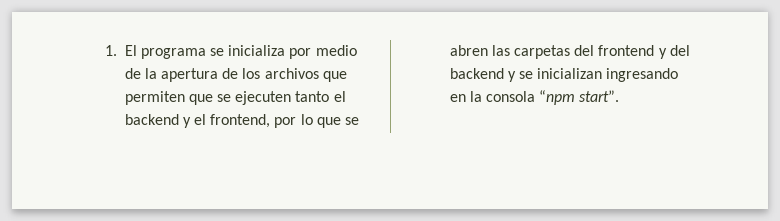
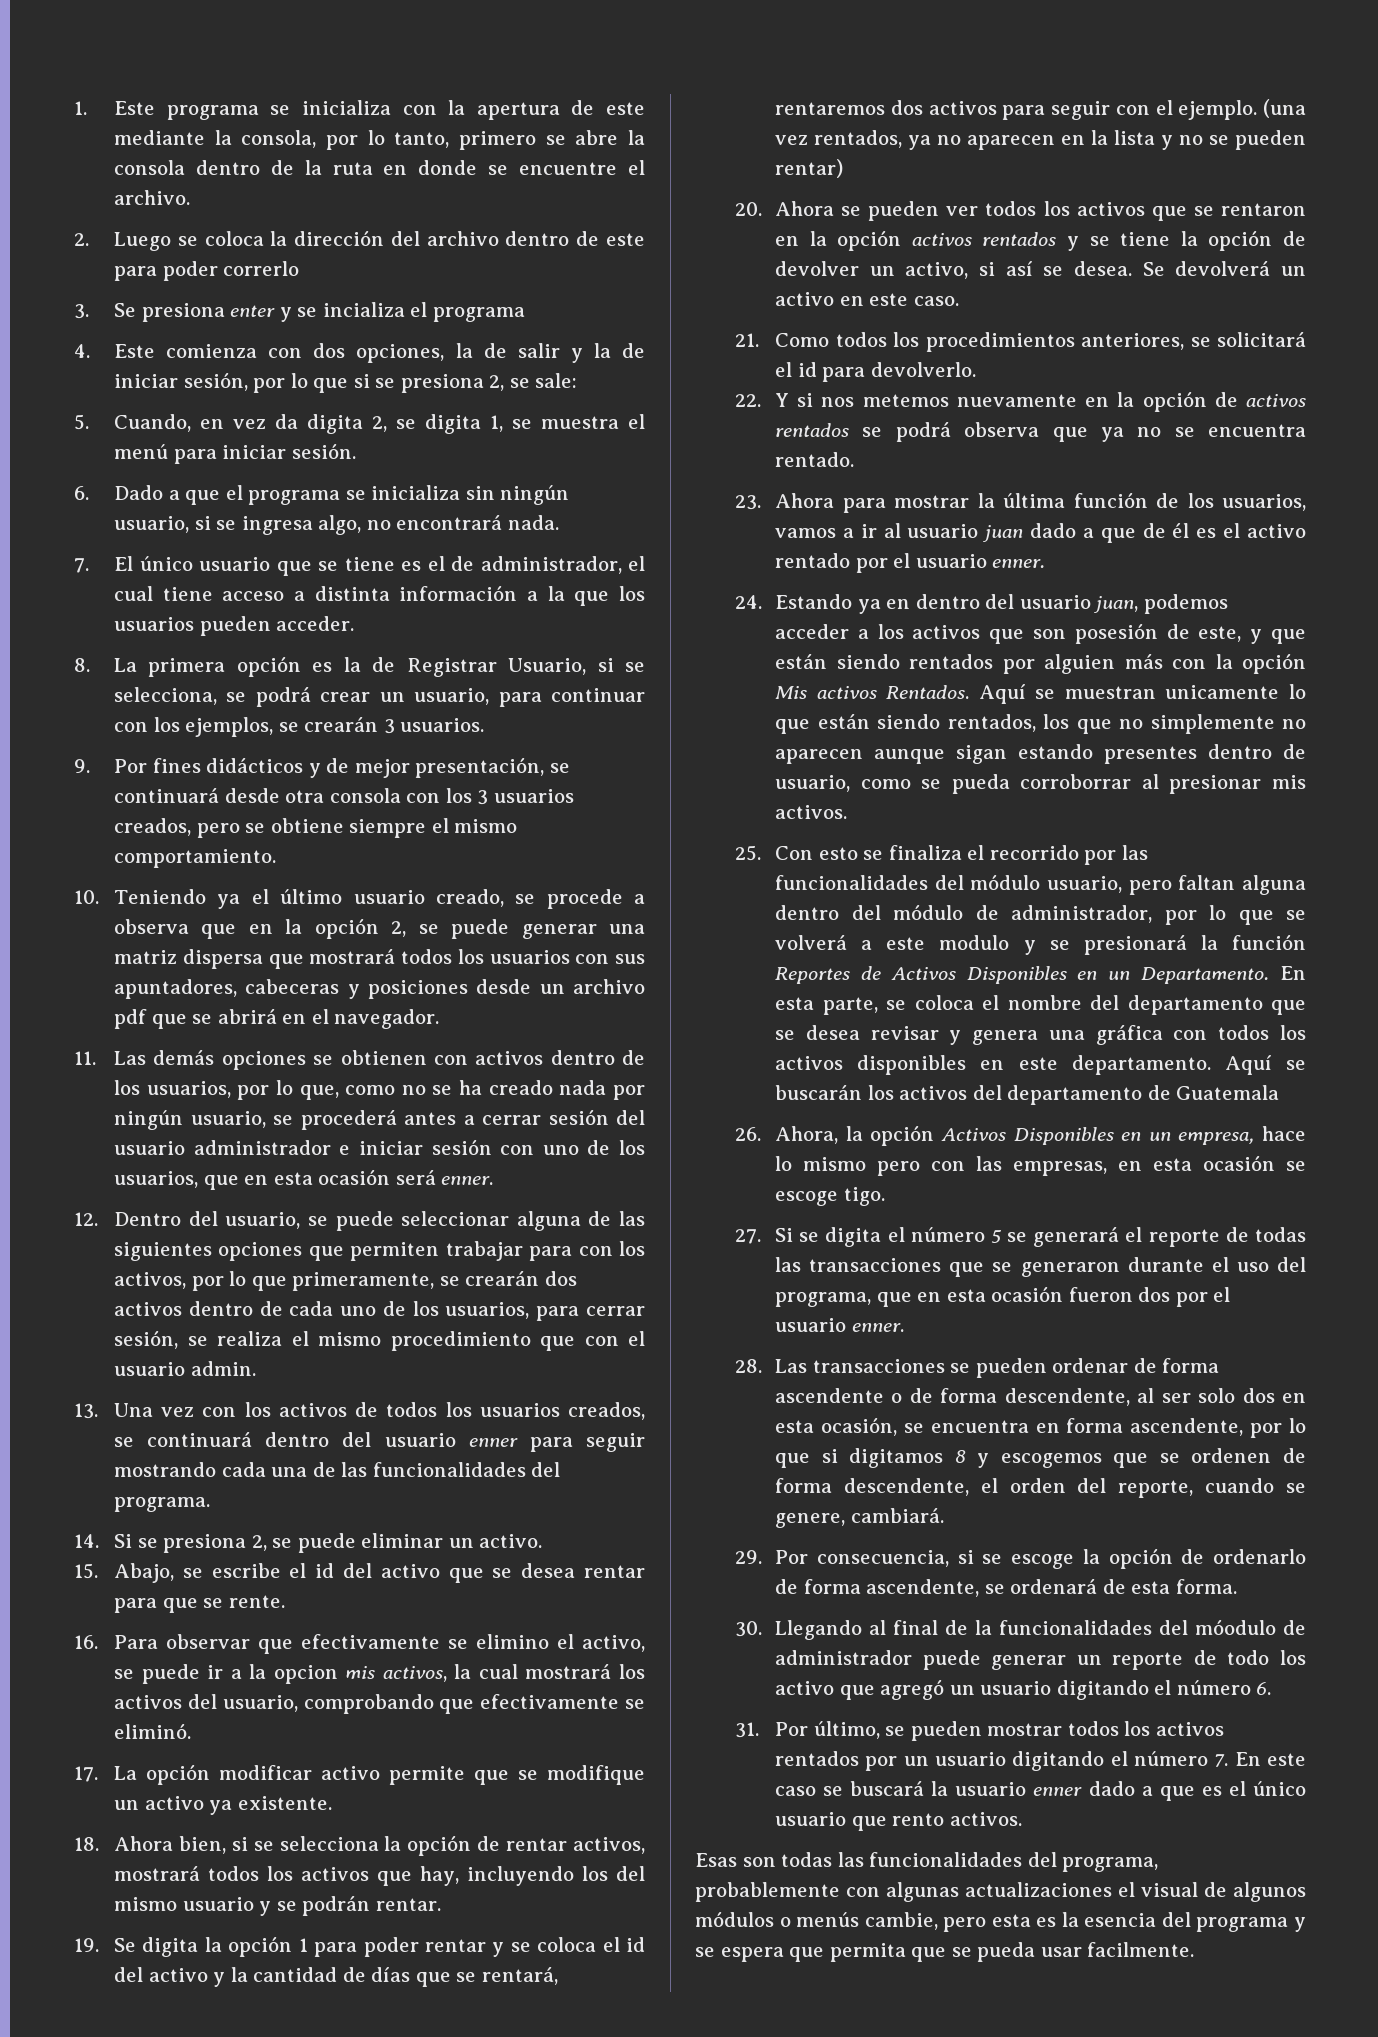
- 1. El programa se inicializa por medio de la apertura de los archivos que permiten que se ejecuten tanto el backend y el frontend, por lo que se abren las carpetas del frontend y del backend y se inicializan ingresando en la consola “npm start”.
+ 1. Este programa se inicializa con la apertura de este mediante la consola, por lo tanto, primero se abre la consola dentro de la ruta en donde se encuentre el archivo.
+ 2. Luego se coloca la dirección del archivo dentro de este para poder correrlo
+ 3. Se presiona enter y se incializa el programa
+ 4. Este comienza con dos opciones, la de salir y la de iniciar sesión, por lo que si se presiona 2, se sale:
+ 5. Cuando, en vez da digita 2, se digita 1, se muestra el menú para iniciar sesión.
+ 6. Dado a que el programa se inicializa sin ningún usuario, si se ingresa algo, no encontrará nada.
+ 7. El único usuario que se tiene es el de administrador, el cual tiene acceso a distinta información a la que los usuarios pueden acceder.
+ 8. La primera opción es la de Registrar Usuario, si se selecciona, se podrá crear un usuario, para continuar con los ejemplos, se crearán 3 usuarios.
+ 9. Por fines didácticos y de mejor presentación, se continuará desde otra consola con los 3 usuarios creados, pero se obtiene siempre el mismo comportamiento.
+ 10. Teniendo ya el último usuario creado, se procede a observa que en la opción 2, se puede generar una matriz dispersa que mostrará todos los usuarios con sus apuntadores, cabeceras y posiciones desde un archivo pdf que se abrirá en el navegador.
+ 11. Las demás opciones se obtienen con activos dentro de los usuarios, por lo que, como no se ha creado nada por ningún usuario, se procederá antes a cerrar sesión del usuario administrador e iniciar sesión con uno de los usuarios, que en esta ocasión será enner.
+ 12. Dentro del usuario, se puede seleccionar alguna de las siguientes opciones que permiten trabajar para con los activos, por lo que primeramente, se crearán dos activos dentro de cada uno de los usuarios, para cerrar sesión, se realiza el mismo procedimiento que con el usuario admin.
+ 13. Una vez con los activos de todos los usuarios creados, se continuará dentro del usuario enner para seguir mostrando cada una de las funcionalidades del programa.
+ 14. Si se presiona 2, se puede eliminar un activo.
+ 15. Abajo, se escribe el id del activo que se desea rentar para que se rente.
+ 16. Para observar que efectivamente se elimino el activo, se puede ir a la opcion mis activos, la cual mostrará los activos del usuario, comprobando que efectivamente se eliminó.
+ 17. La opción modificar activo permite que se modifique un activo ya existente.
+ 18. Ahora bien, si se selecciona la opción de rentar activos, mostrará todos los activos que hay, incluyendo los del mismo usuario y se podrán rentar.
+ 19. Se digita la opción 1 para poder rentar y se coloca el id del activo y la cantidad de días que se rentará, rentaremos dos activos para seguir con el ejemplo. (una vez rentados, ya no aparecen en la lista y no se pueden rentar)
+ 20. Ahora se pueden ver todos los activos que se rentaron en la opción activos rentados y se tiene la opción de devolver un activo, si así se desea. Se devolverá un activo en este caso.
+ 21. Como todos los procedimientos anteriores, se solicitará el id para devolverlo.
+ 22. Y si nos metemos nuevamente en la opción de activos rentados se podrá observa que ya no se encuentra rentado.
+ 23. Ahora para mostrar la última función de los usuarios, vamos a ir al usuario juan dado a que de él es el activo rentado por el usuario enner.
+ 24. Estando ya en dentro del usuario juan, podemos acceder a los activos que son posesión de este, y que están siendo rentados por alguien más con la opción Mis activos Rentados. Aquí se muestran unicamente lo que están siendo rentados, los que no simplemente no aparecen aunque sigan estando presentes dentro de usuario, como se pueda corroborrar al presionar mis activos.
+ 25. Con esto se finaliza el recorrido por las funcionalidades del módulo usuario, pero faltan alguna dentro del módulo de administrador, por lo que se volverá a este modulo y se presionará la función Reportes de Activos Disponibles en un Departamento. En esta parte, se coloca el nombre del departamento que se desea revisar y genera una gráfica con todos los activos disponibles en este departamento. Aquí se buscarán los activos del departamento de Guatemala
+ 26. Ahora, la opción Activos Disponibles en un empresa, hace lo mismo pero con las empresas, en esta ocasión se escoge tigo.
+ 27. Si se digita el número 5 se generará el reporte de todas las transacciones que se generaron durante el uso del programa, que en esta ocasión fueron dos por el usuario enner.
+ 28. Las transacciones se pueden ordenar de forma ascendente o de forma descendente, al ser solo dos en esta ocasión, se encuentra en forma ascendente, por lo que si digitamos 8 y escogemos que se ordenen de forma descendente, el orden del reporte, cuando se genere, cambiará.
+ 29. Por consecuencia, si se escoge la opción de ordenarlo de forma ascendente, se ordenará de esta forma.
+ 30. Llegando al final de la funcionalidades del móodulo de administrador puede generar un reporte de todo los activo que agregó un usuario digitando el número 6.
+ 31. Por último, se pueden mostrar todos los activos rentados por un usuario digitando el número 7. En este caso se buscará la usuario enner dado a que es el único usuario que rento activos.
+ Esas son todas las funcionalidades del programa, probablemente con algunas actualizaciones el visual de algunos módulos o menús cambie, pero esta es la esencia del programa y se espera que permita que se pueda usar facilmente.

